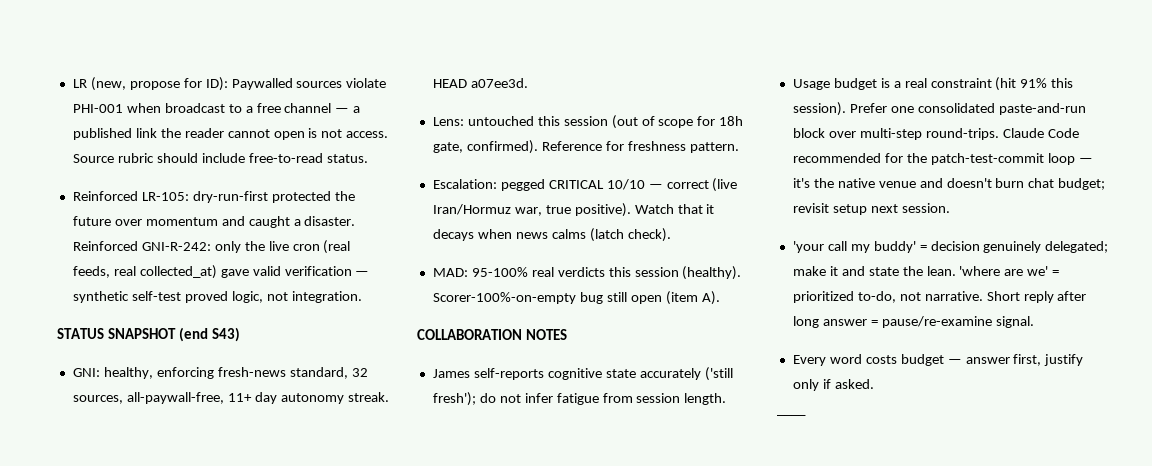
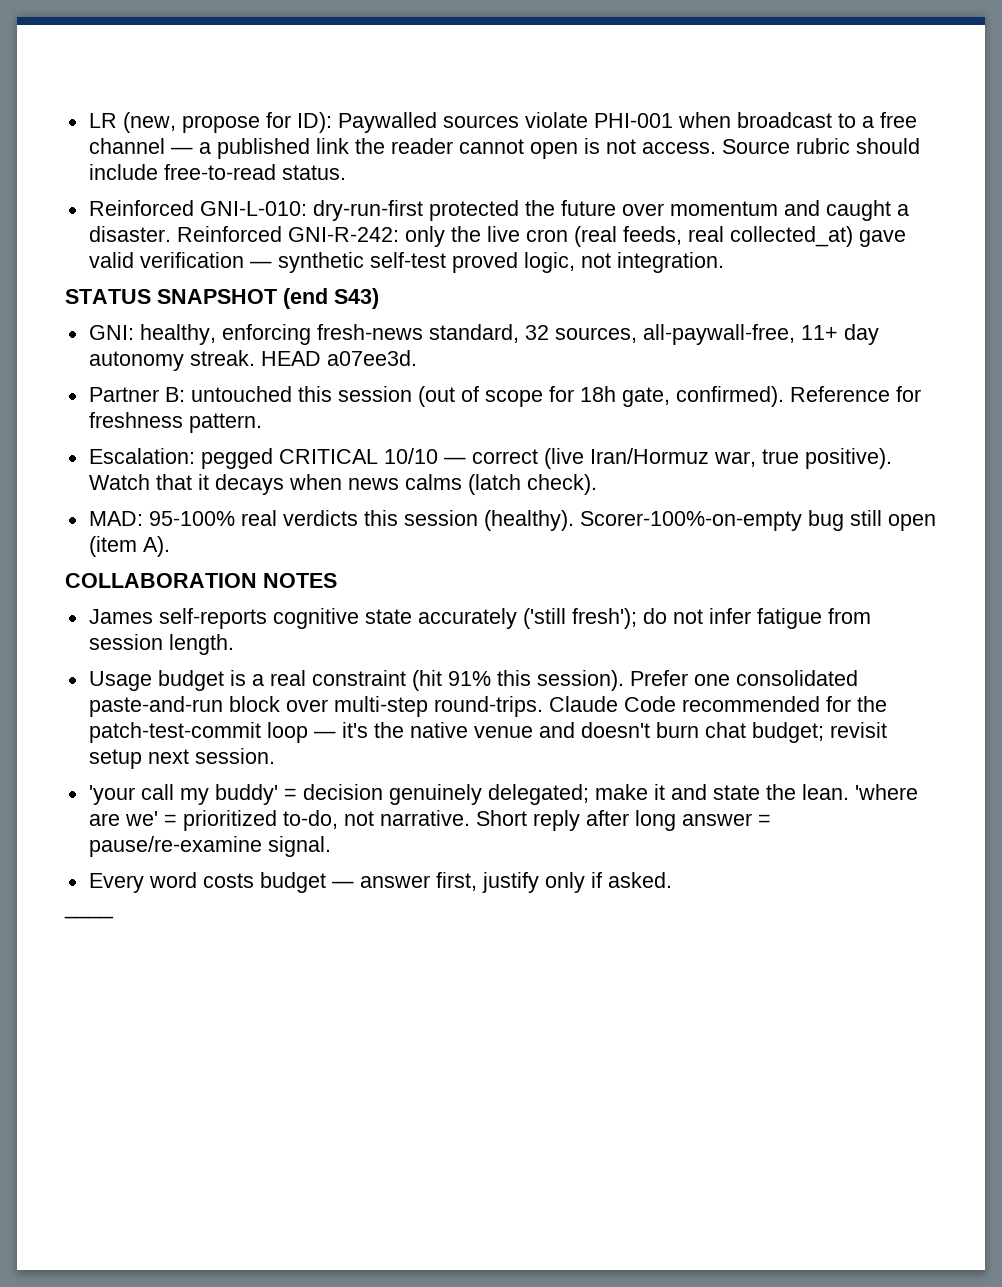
- Reinforced LR-105: dry-run-first protected the future over momentum and caught a disaster.
+ Reinforced GNI-L-010: dry-run-first protected the future over momentum and caught a disaster.
- Lens: untouched this session (out of scope for 18h gate, confirmed).
+ Partner B: untouched this session (out of scope for 18h gate, confirmed).

